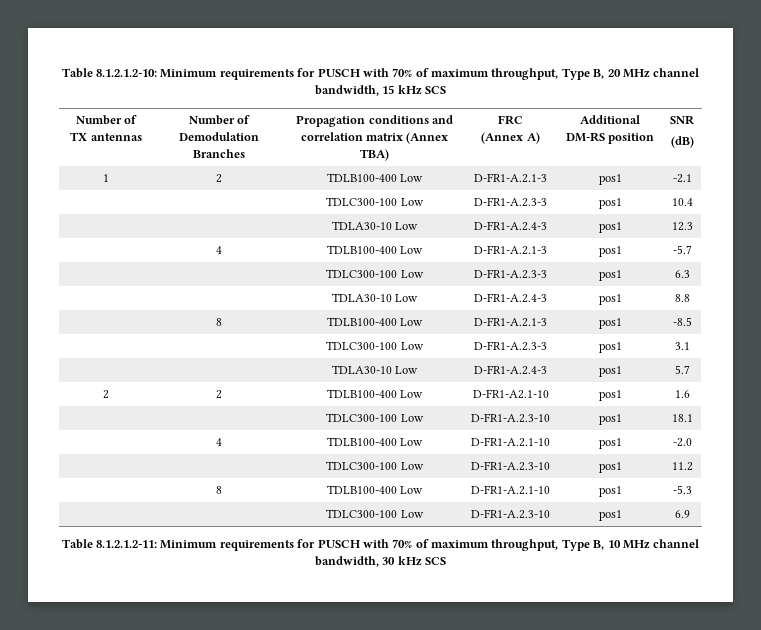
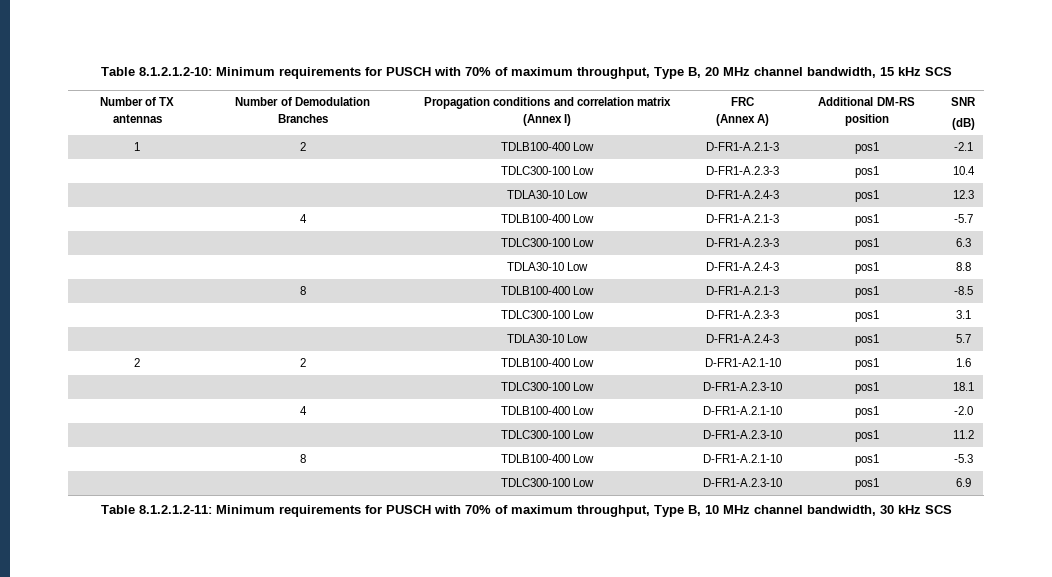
- Number of TX antennas | Number of Demodulation Branches | Propagation conditions and correlation matrix (Annex TBA) | FRC
+ Number of TX antennas | Number of Demodulation Branches | Propagation conditions and correlation matrix (Annex I) | FRC

